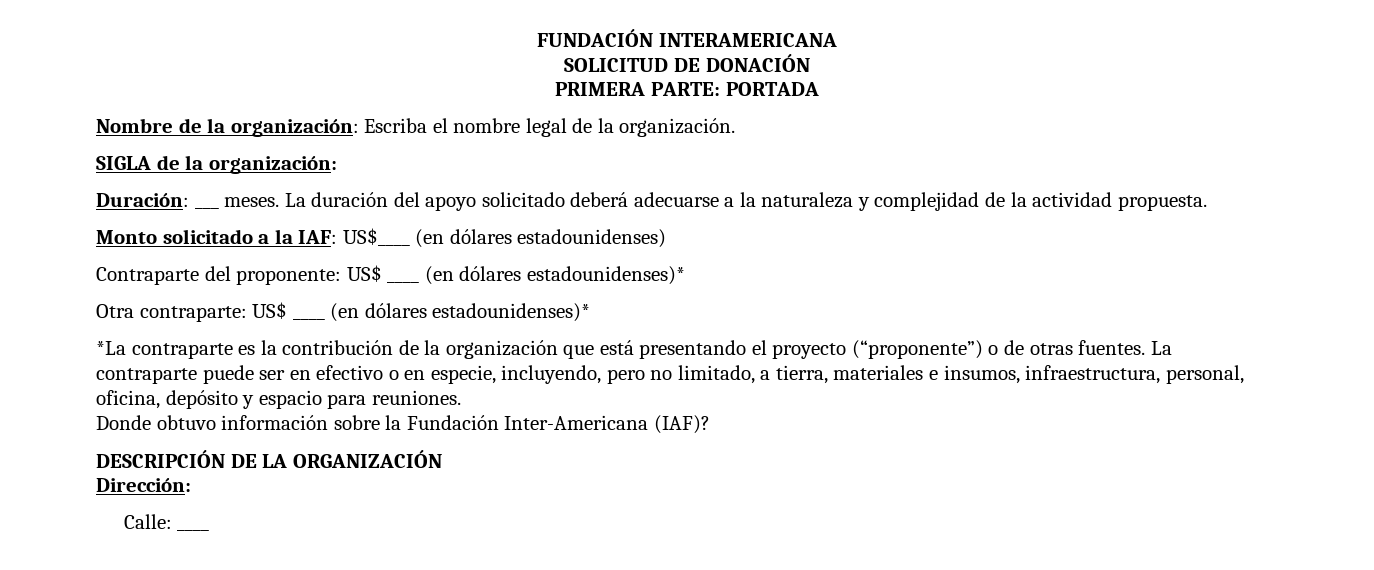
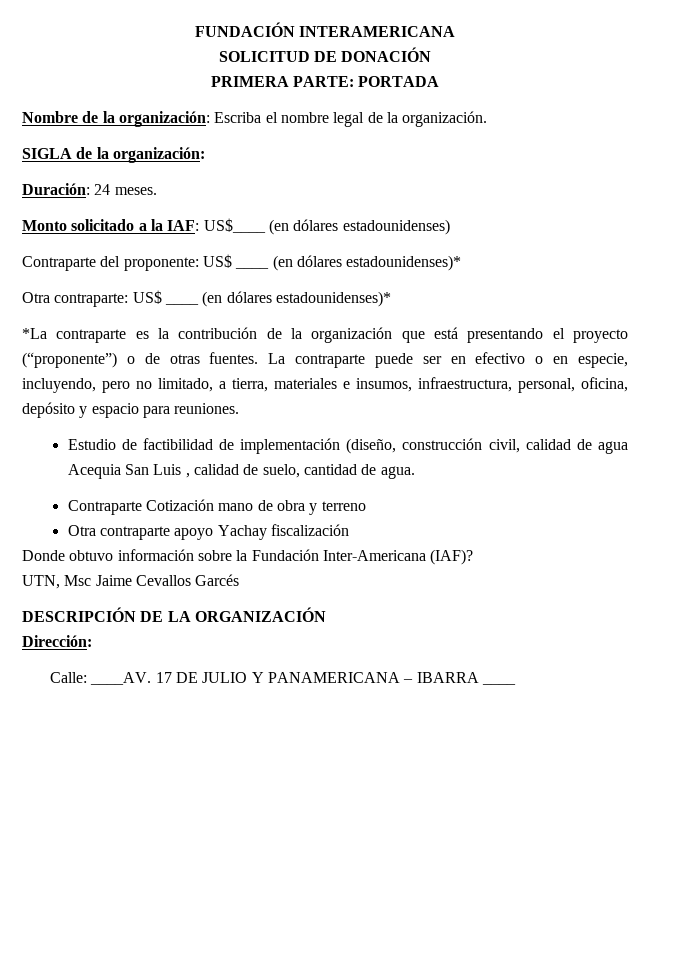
- Duración: ___ meses. La duración del apoyo solicitado deberá adecuarse a la naturaleza y complejidad de la actividad propuesta.
+ Duración: 24 meses.
+ Estudio de factibilidad de implementación (diseño, construcción civil, calidad de agua Acequia San Luis , calidad de suelo, cantidad de agua.
+ Contraparte Cotización mano de obra y terreno
+ Otra contraparte apoyo Yachay fiscalización
+ UTN, Msc Jaime Cevallos Garcés
- Calle: ____
+ Calle: ____AV. 17 DE JULIO Y PANAMERICANA – IBARRA ____

